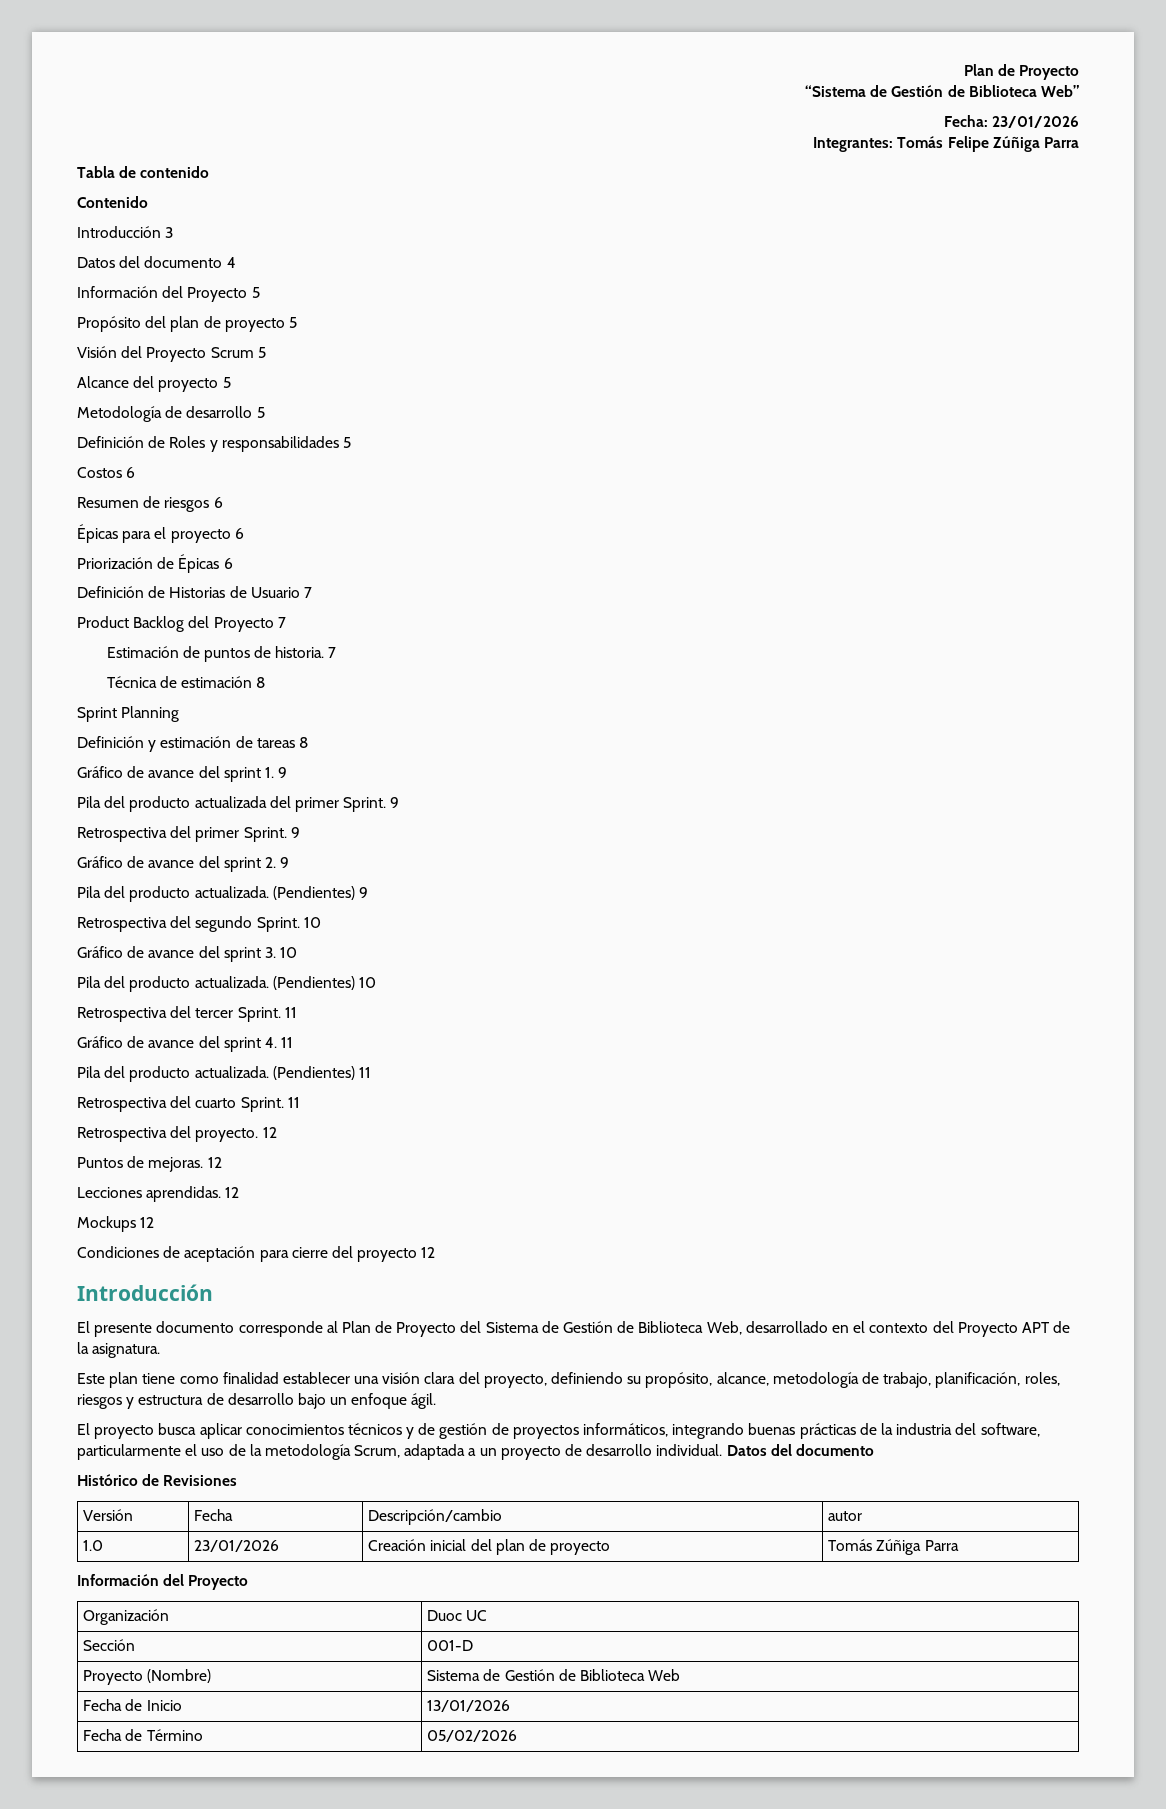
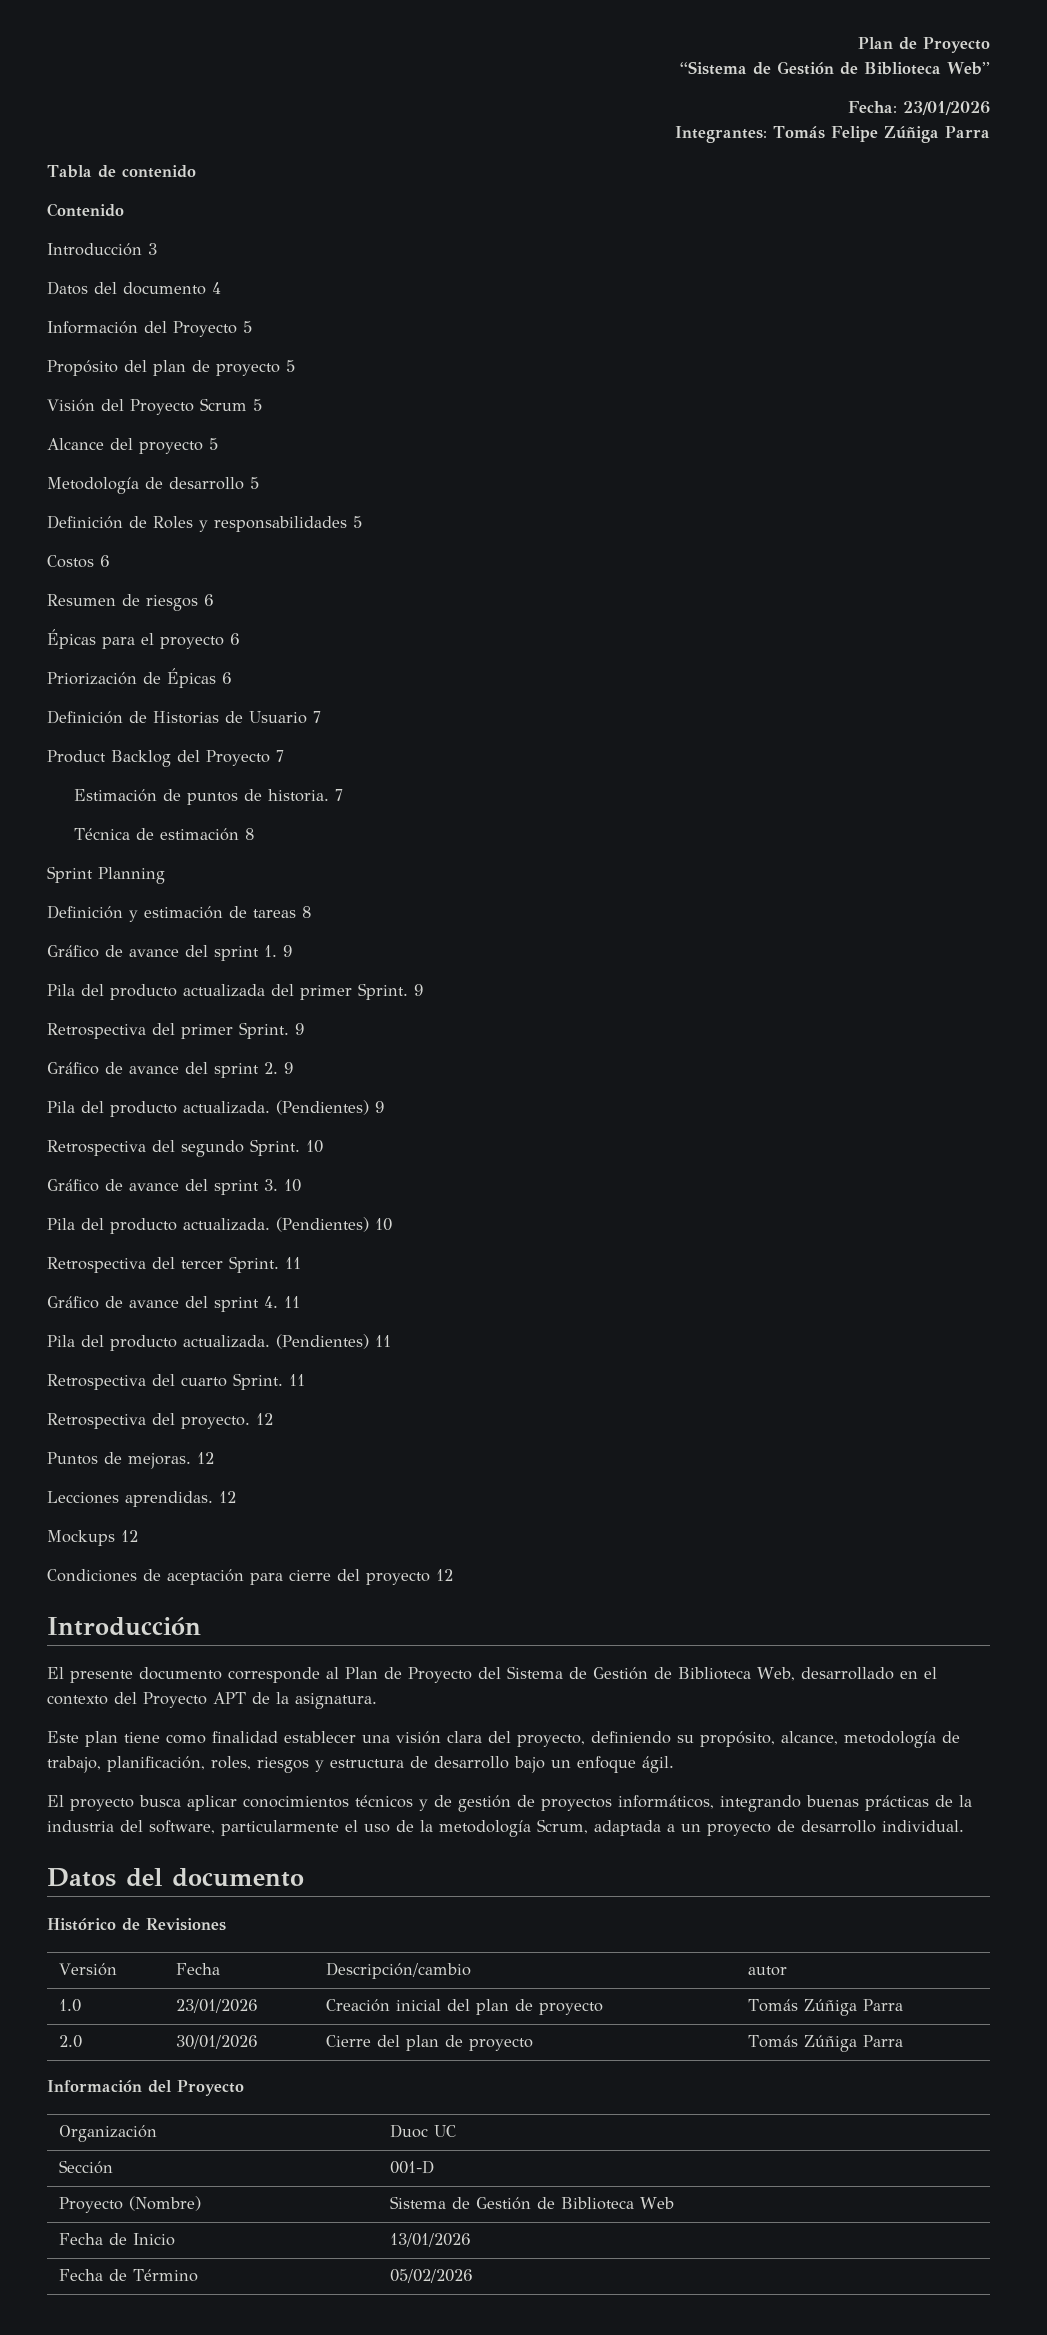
- El proyecto busca aplicar conocimientos técnicos y de gestión de proyectos informáticos, integrando buenas prácticas de la industria del software, particularmente el uso de la metodología Scrum, adaptada a un proyecto de desarrollo individual. Datos del documento
+ El proyecto busca aplicar conocimientos técnicos y de gestión de proyectos informáticos, integrando buenas prácticas de la industria del software, particularmente el uso de la metodología Scrum, adaptada a un proyecto de desarrollo individual.
+ Datos del documento
+ 2.0 | 30/01/2026 | Cierre del plan de proyecto | Tomás Zúñiga Parra

